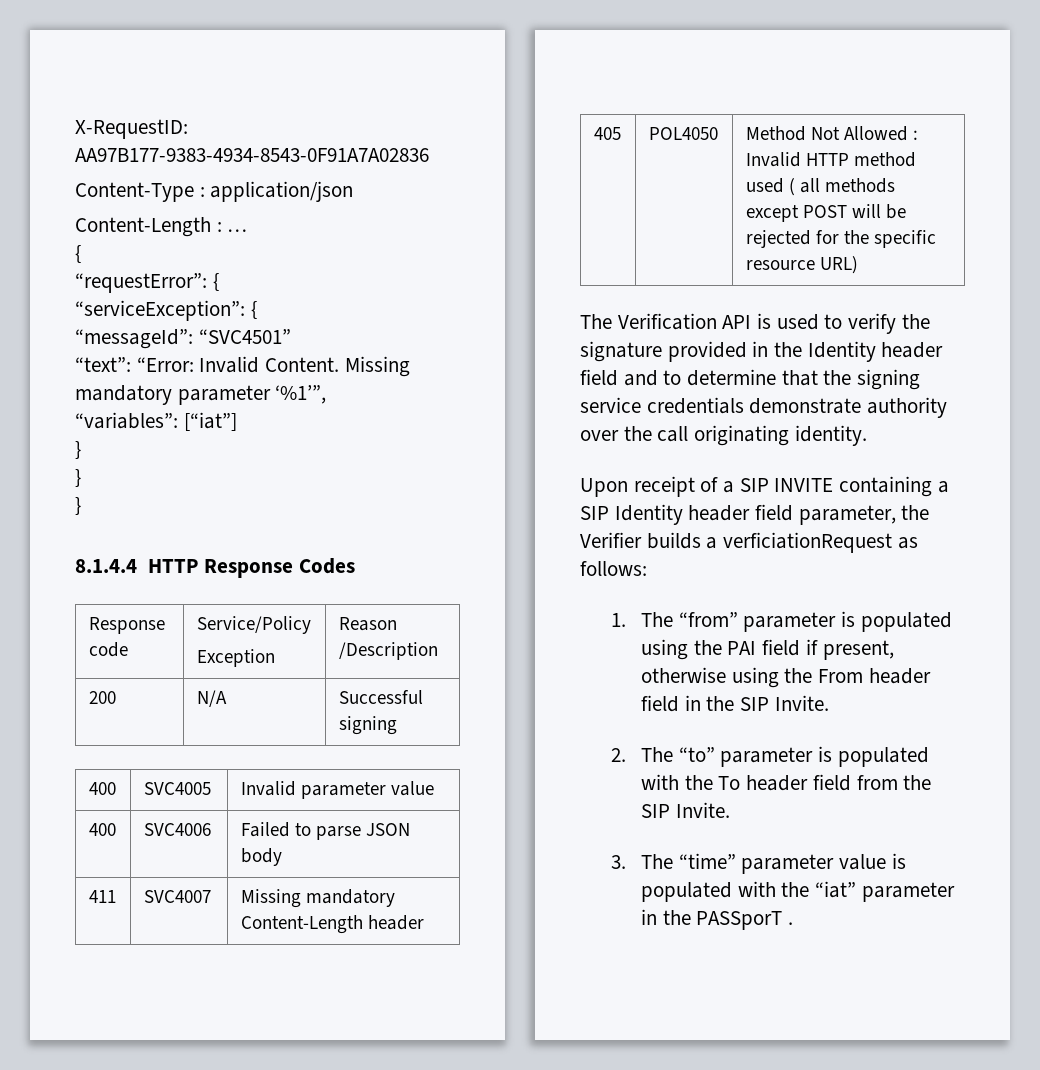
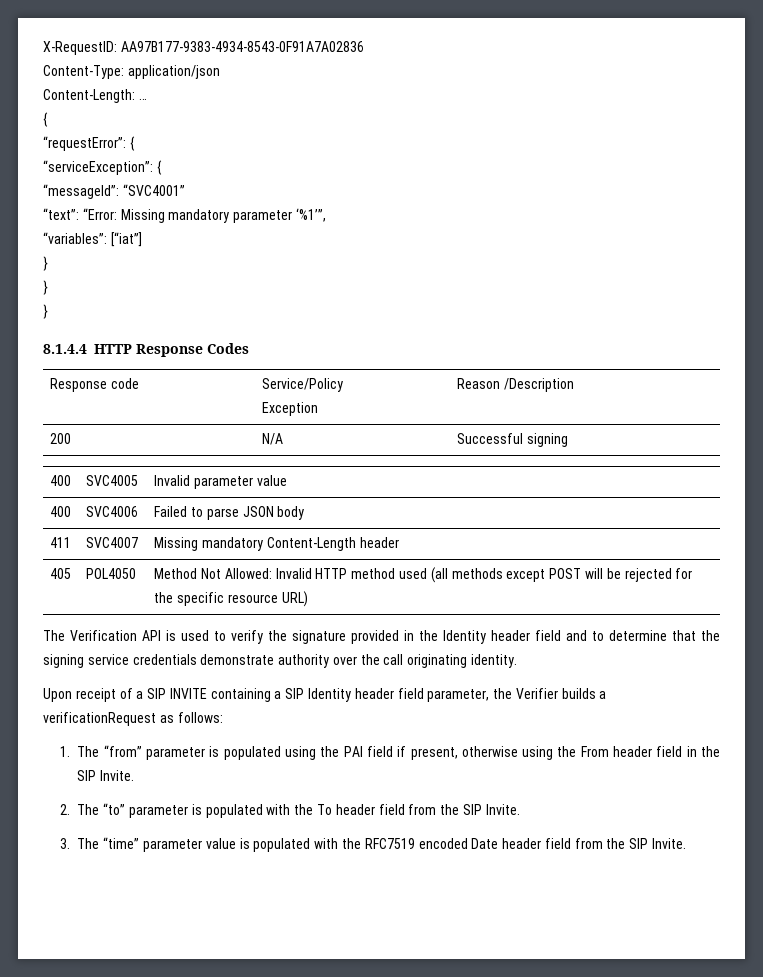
- Content-Type : application/json
+ Content-Type: application/json
- Content-Length : …
+ Content-Length: …
- “messageId”: “SVC4501”
+ “messageId”: “SVC4001”
- “text”: “Error: Invalid Content. Missing mandatory parameter ‘%1’”,
+ “text”: “Error: Missing mandatory parameter ‘%1’”,
- 405 | POL4050 | Method Not Allowed : Invalid HTTP method used ( all methods except POST will be rejected for the specific resource URL)
+ 405 | POL4050 | Method Not Allowed: Invalid HTTP method used (all methods except POST will be rejected for the specific resource URL)
- Upon receipt of a SIP INVITE containing a SIP Identity header field parameter, the Verifier builds a verficiationRequest as follows:
+ Upon receipt of a SIP INVITE containing a SIP Identity header field parameter, the Verifier builds a verificationRequest as follows:
- 3. The “time” parameter value is populated with the “iat” parameter in the PASSporT .
+ 3. The “time” parameter value is populated with the RFC7519 encoded Date header field from the SIP Invite.

